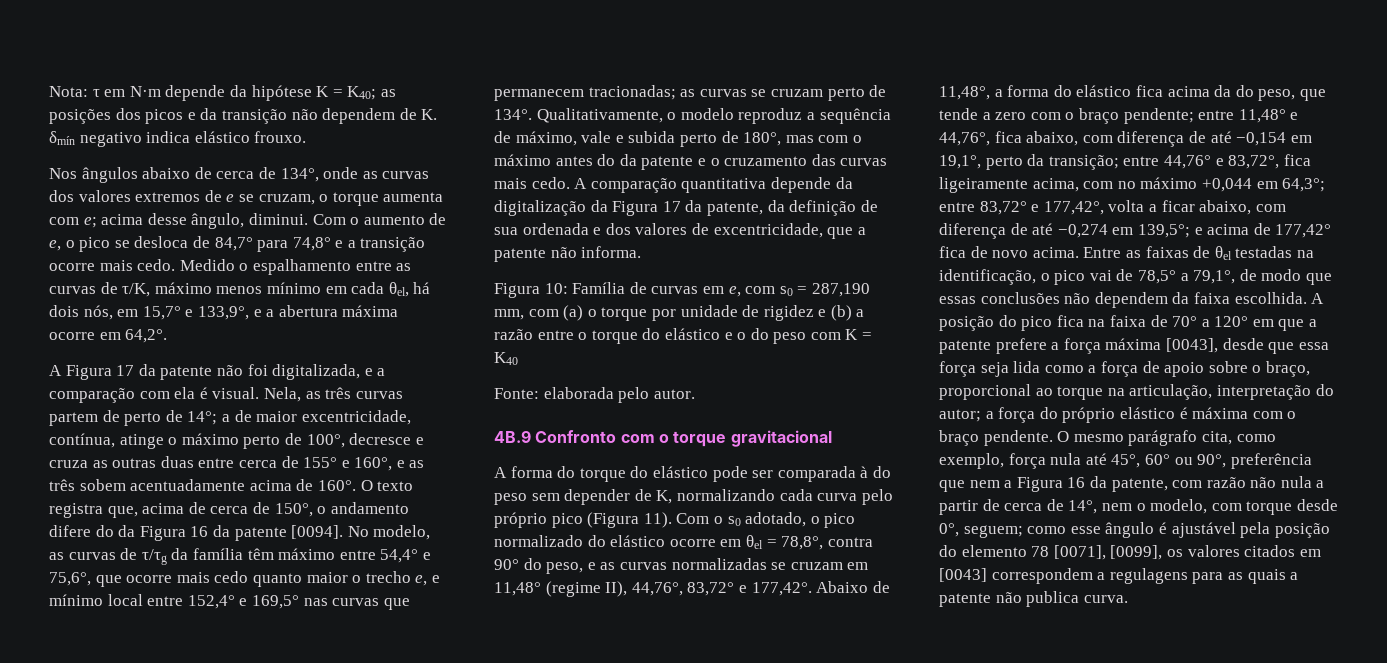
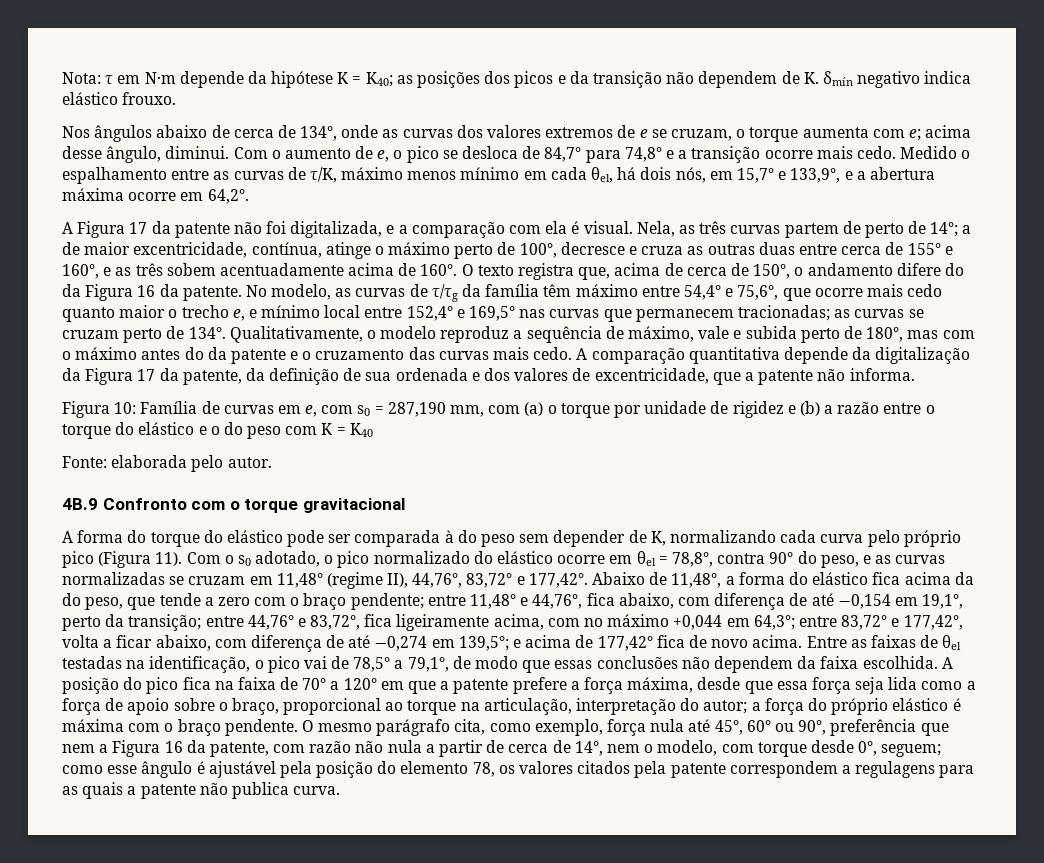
- O texto registra que, acima de cerca de 150°, o andamento difere do da Figura 16 da patente [0094].
+ O texto registra que, acima de cerca de 150°, o andamento difere do da Figura 16 da patente.
- A posição do pico fica na faixa de 70° a 120° em que a patente prefere a força máxima [0043], desde que essa força seja lida como a força de apoio sobre o braço, proporcional ao torque na articulação, interpretação do autor; a força do próprio elástico é máxima com o braço pendente.
+ A posição do pico fica na faixa de 70° a 120° em que a patente prefere a força máxima, desde que essa força seja lida como a força de apoio sobre o braço, proporcional ao torque na articulação, interpretação do autor; a força do próprio elástico é máxima com o braço pendente.
- como esse ângulo é ajustável pela posição do elemento 78 [0071], [0099], os valores citados em [0043] correspondem a regulagens para as quais a patente não publica curva.
+ como esse ângulo é ajustável pela posição do elemento 78, os valores citados pela patente correspondem a regulagens para as quais a patente não publica curva.

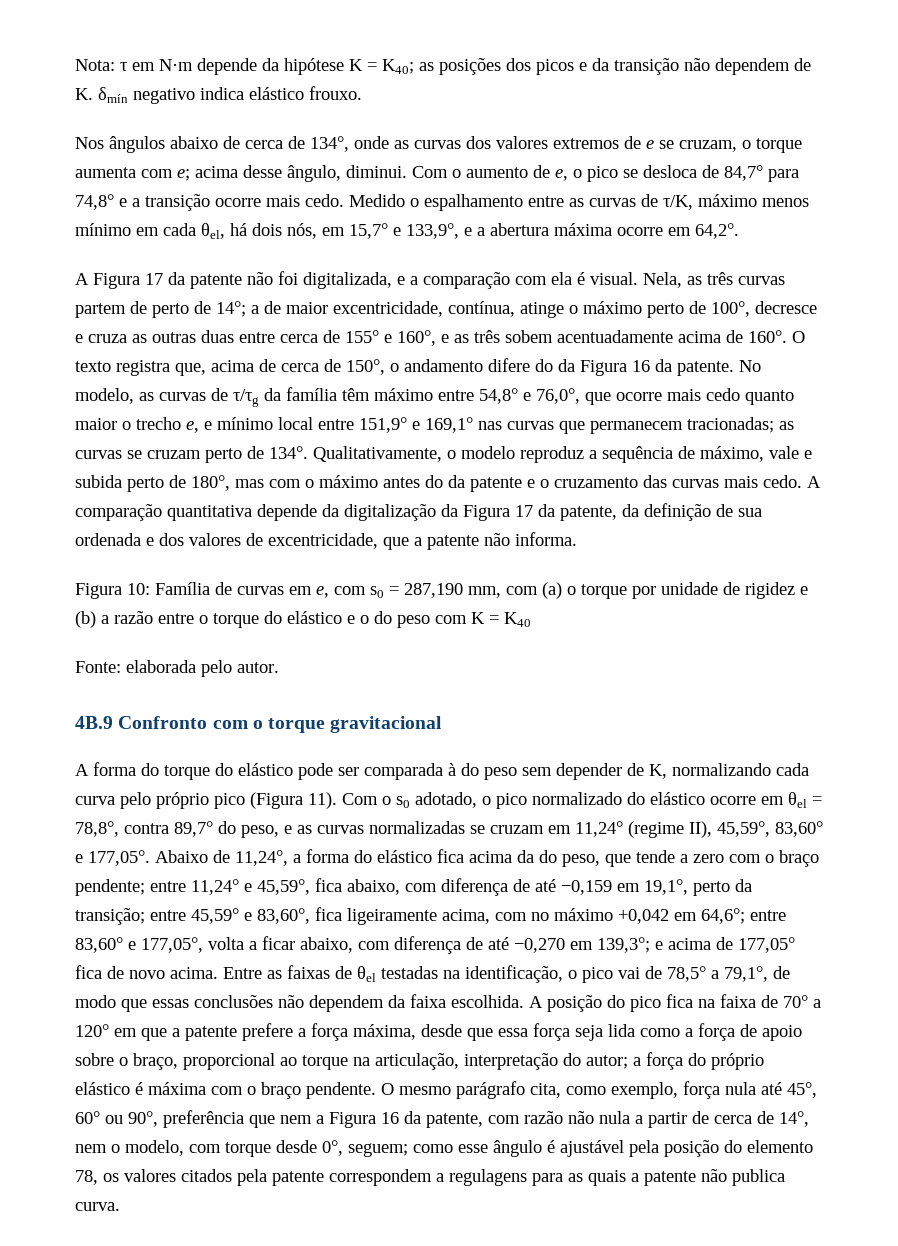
- No modelo, as curvas de τ/τg da família têm máximo entre 54,4° e 75,6°, que ocorre mais cedo quanto maior o trecho e, e mínimo local entre 152,4° e 169,5° nas curvas que permanecem tracionadas; as curvas se cruzam perto de 134°.
+ No modelo, as curvas de τ/τg da família têm máximo entre 54,8° e 76,0°, que ocorre mais cedo quanto maior o trecho e, e mínimo local entre 151,9° e 169,1° nas curvas que permanecem tracionadas; as curvas se cruzam perto de 134°.
- Com o s0 adotado, o pico normalizado do elástico ocorre em θel = 78,8°, contra 90° do peso, e as curvas normalizadas se cruzam em 11,48° (regime II), 44,76°, 83,72° e 177,42°.
+ Com o s0 adotado, o pico normalizado do elástico ocorre em θel = 78,8°, contra 89,7° do peso, e as curvas normalizadas se cruzam em 11,24° (regime II), 45,59°, 83,60° e 177,05°.
- Abaixo de 11,48°, a forma do elástico fica acima da do peso, que tende a zero com o braço pendente; entre 11,48° e 44,76°, fica abaixo, com diferença de até −0,154 em 19,1°, perto da transição; entre 44,76° e 83,72°, fica ligeiramente acima, com no máximo +0,044 em 64,3°; entre 83,72° e 177,42°, volta a ficar abaixo, com diferença de até −0,274 em 139,5°; e acima de 177,42° fica de novo acima.
+ Abaixo de 11,24°, a forma do elástico fica acima da do peso, que tende a zero com o braço pendente; entre 11,24° e 45,59°, fica abaixo, com diferença de até −0,159 em 19,1°, perto da transição; entre 45,59° e 83,60°, fica ligeiramente acima, com no máximo +0,042 em 64,6°; entre 83,60° e 177,05°, volta a ficar abaixo, com diferença de até −0,270 em 139,3°; e acima de 177,05° fica de novo acima.

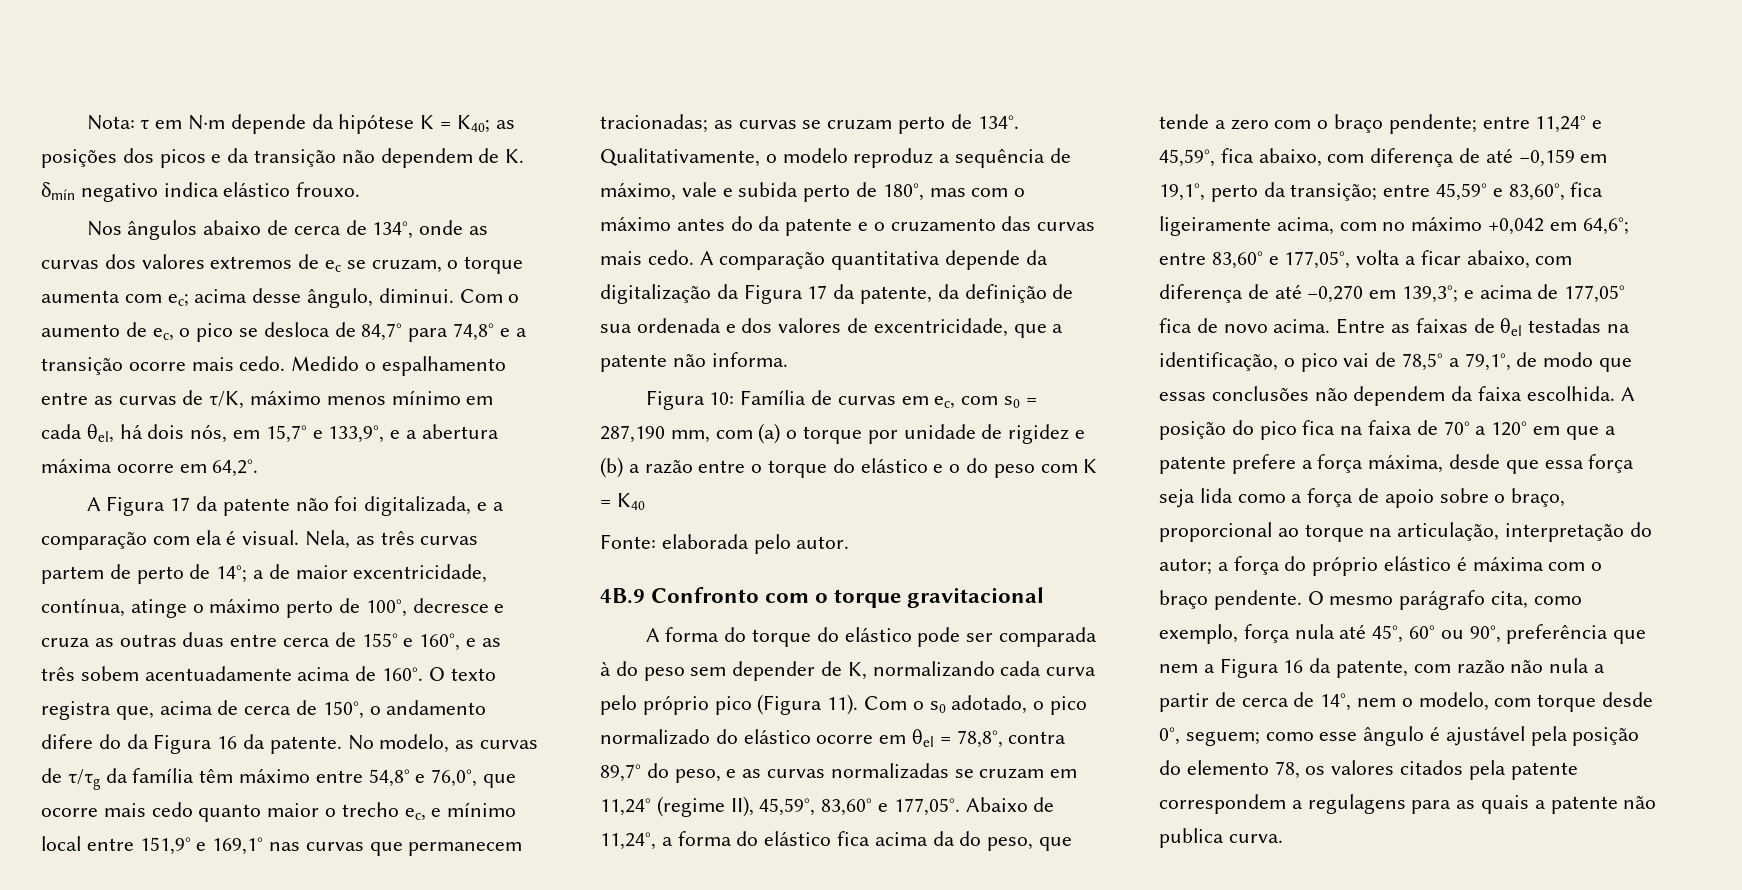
- Nos ângulos abaixo de cerca de 134°, onde as curvas dos valores extremos de e se cruzam, o torque aumenta com e; acima desse ângulo, diminui.
+ Nos ângulos abaixo de cerca de 134°, onde as curvas dos valores extremos de ec se cruzam, o torque aumenta com ec; acima desse ângulo, diminui.
- Com o aumento de e, o pico se desloca de 84,7° para 74,8° e a transição ocorre mais cedo.
+ Com o aumento de ec, o pico se desloca de 84,7° para 74,8° e a transição ocorre mais cedo.
- No modelo, as curvas de τ/τg da família têm máximo entre 54,8° e 76,0°, que ocorre mais cedo quanto maior o trecho e, e mínimo local entre 151,9° e 169,1° nas curvas que permanecem tracionadas; as curvas se cruzam perto de 134°.
+ No modelo, as curvas de τ/τg da família têm máximo entre 54,8° e 76,0°, que ocorre mais cedo quanto maior o trecho ec, e mínimo local entre 151,9° e 169,1° nas curvas que permanecem tracionadas; as curvas se cruzam perto de 134°.
- Figura 10: Família de curvas em e, com s0 = 287,190 mm, com (a) o torque por unidade de rigidez e (b) a razão entre o torque do elástico e o do peso com K = K40
+ Figura 10: Família de curvas em ec, com s0 = 287,190 mm, com (a) o torque por unidade de rigidez e (b) a razão entre o torque do elástico e o do peso com K = K40

